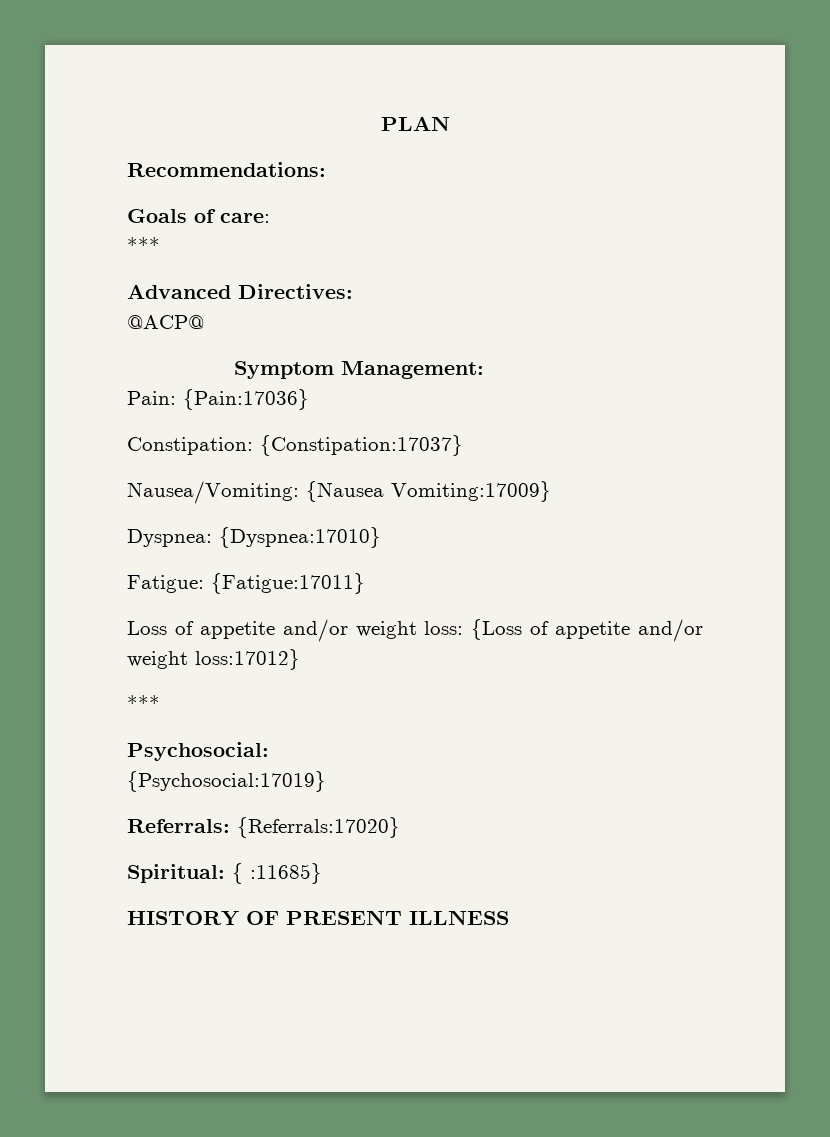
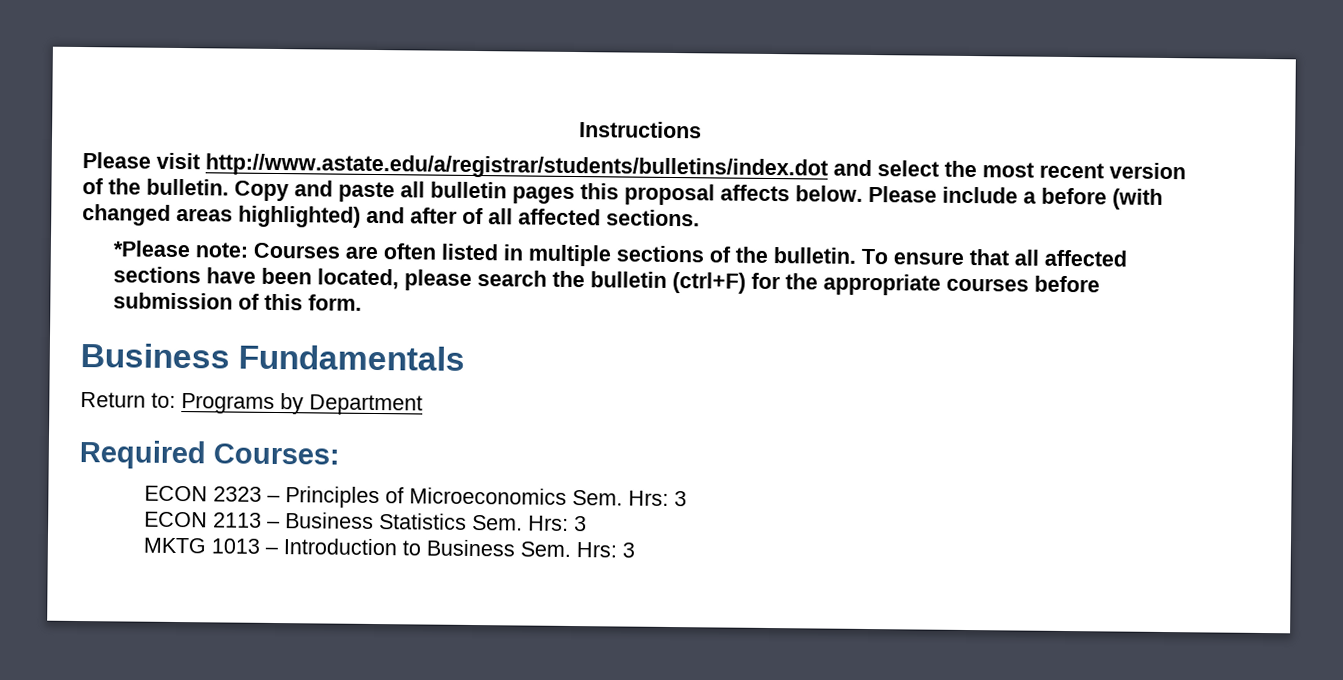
- PLAN
- Recommendations:
- Goals of care:
- ***
- Advanced Directives:
- @ACP@
- Symptom Management:
- Pain: {Pain:17036}
- Constipation: {Constipation:17037}
- Nausea/Vomiting: {Nausea Vomiting:17009}
- Dyspnea: {Dyspnea:17010}
- Fatigue: {Fatigue:17011}
- Loss of appetite and/or weight loss: {Loss of appetite and/or weight loss:17012}
- ***
- Psychosocial:
- {Psychosocial:17019}
- Referrals: {Referrals:17020}
- Spiritual: { :11685}
- HISTORY OF PRESENT ILLNESS
+ Instructions
+ Please visit http://www.astate.edu/a/registrar/students/bulletins/index.dot and select the most recent version of the bulletin. Copy and paste all bulletin pages this proposal affects below. Please include a before (with changed areas highlighted) and after of all affected sections.
+ *Please note: Courses are often listed in multiple sections of the bulletin. To ensure that all affected sections have been located, please search the bulletin (ctrl+F) for the appropriate courses before submission of this form.
+ Business Fundamentals
+ Return to: Programs by Department
+ Required Courses:
+ ECON 2323 – Principles of Microeconomics Sem. Hrs: 3
+ ECON 2113 – Business Statistics Sem. Hrs: 3
+ MKTG 1013 – Introduction to Business Sem. Hrs: 3

